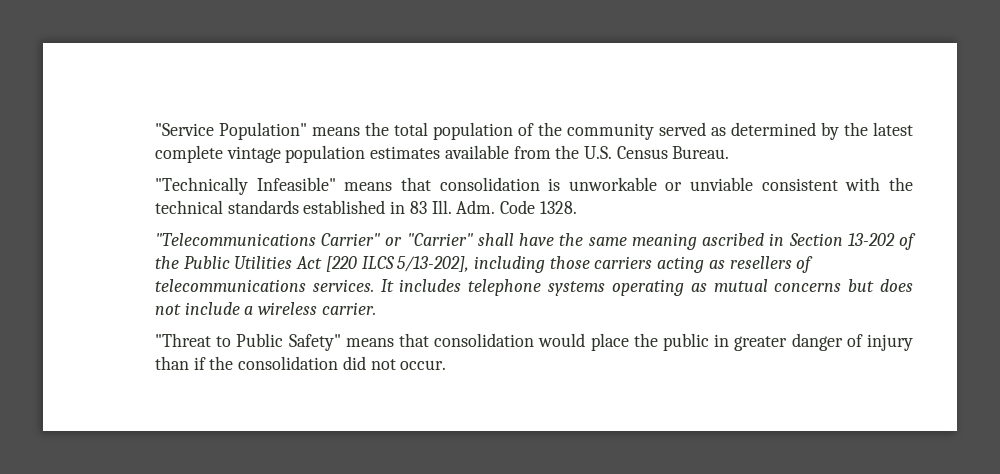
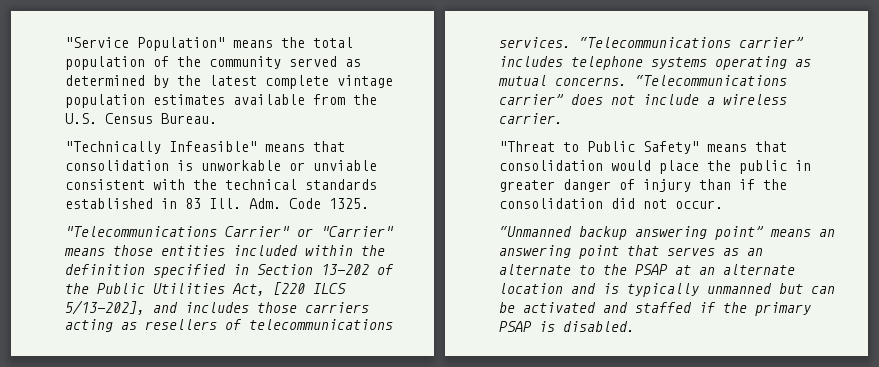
- "Technically Infeasible" means that consolidation is unworkable or unviable consistent with the technical standards established in 83 Ill. Adm. Code 1328.
+ "Technically Infeasible" means that consolidation is unworkable or unviable consistent with the technical standards established in 83 Ill. Adm. Code 1325.
- "Telecommunications Carrier" or "Carrier" shall have the same meaning ascribed in Section 13-202 of the Public Utilities Act [220 ILCS 5/13-202], including those carriers acting as resellers of telecommunications services.
+ "Telecommunications Carrier" or "Carrier" means those entities included within the definition specified in Section 13-202 of the Public Utilities Act, [220 ILCS 5/13-202], and includes those carriers acting as resellers of telecommunications services.
- It includes telephone systems operating as mutual concerns but does not include a wireless carrier.
+ “Telecommunications carrier” includes telephone systems operating as mutual concerns. “Telecommunications carrier” does not include a wireless carrier.
+ “Unmanned backup answering point” means an answering point that serves as an alternate to the PSAP at an alternate location and is typically unmanned but can be activated and staffed if the primary PSAP is disabled.

